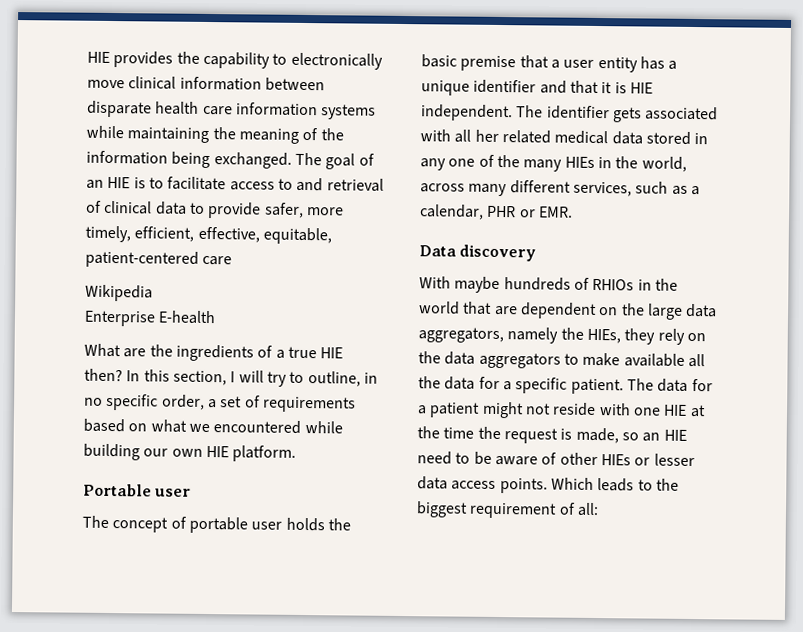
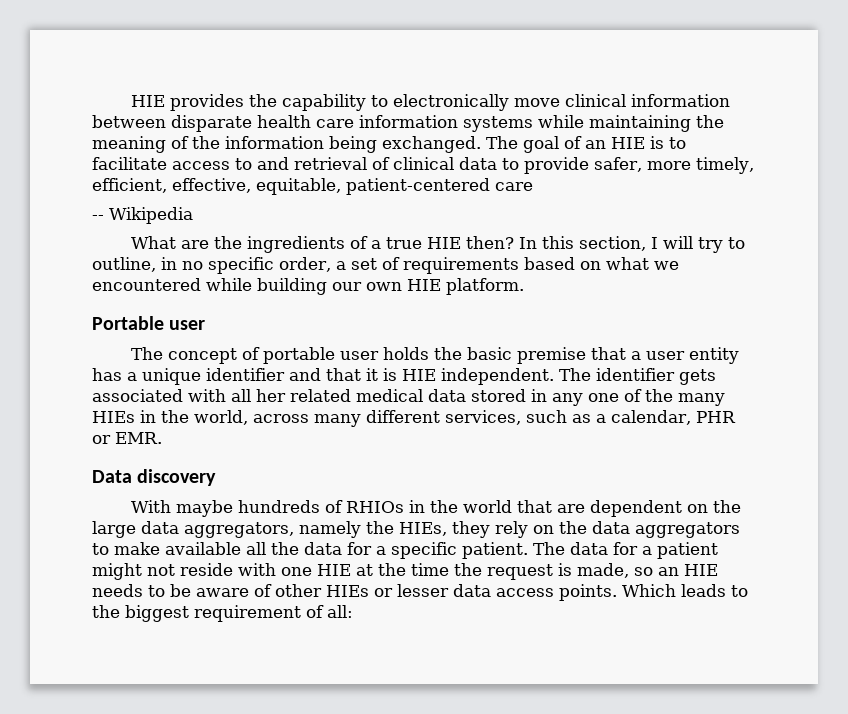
- Wikipedia
+ -- Wikipedia
- Enterprise E-health
- The data for a patient might not reside with one HIE at the time the request is made, so an HIE need to be aware of other HIEs or lesser data access points.
+ The data for a patient might not reside with one HIE at the time the request is made, so an HIE needs to be aware of other HIEs or lesser data access points.

